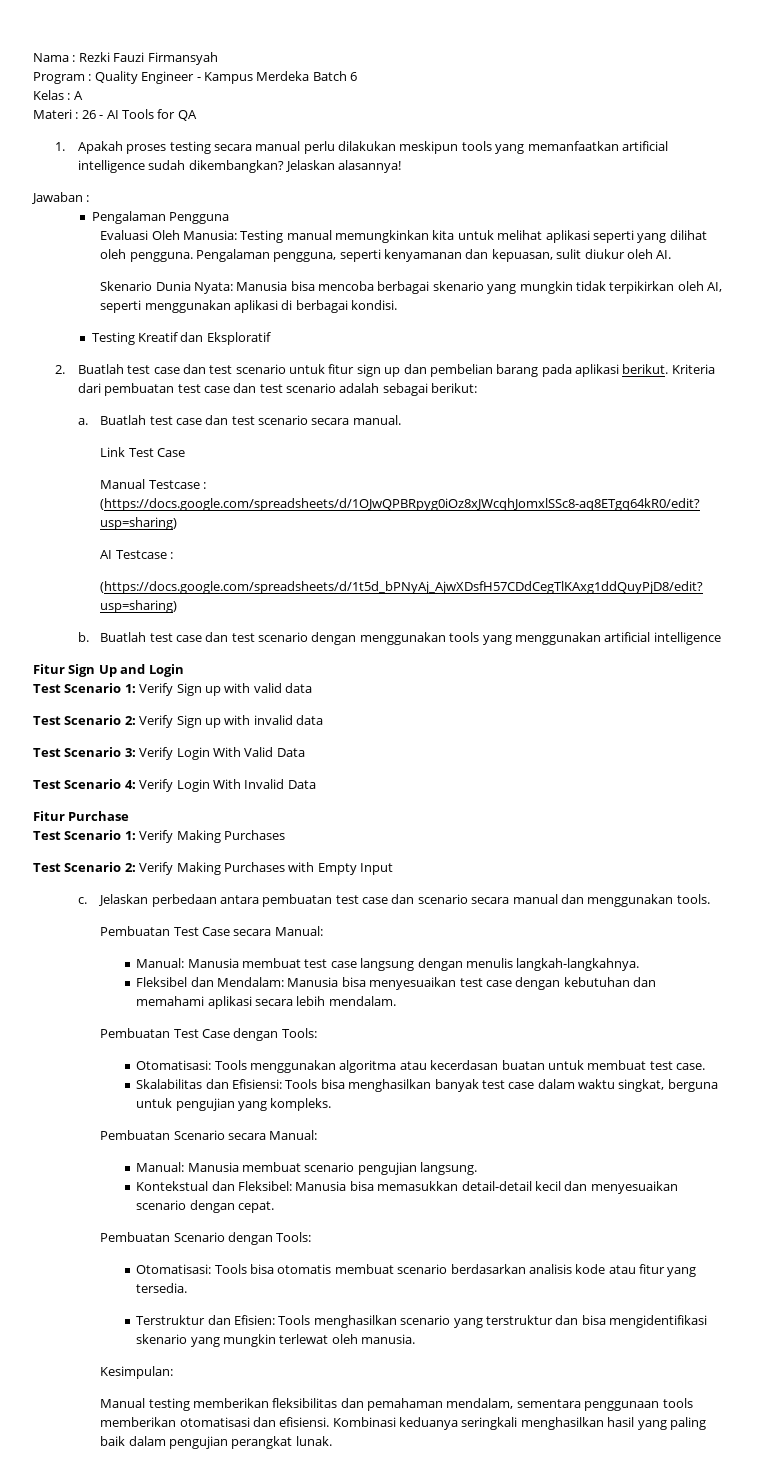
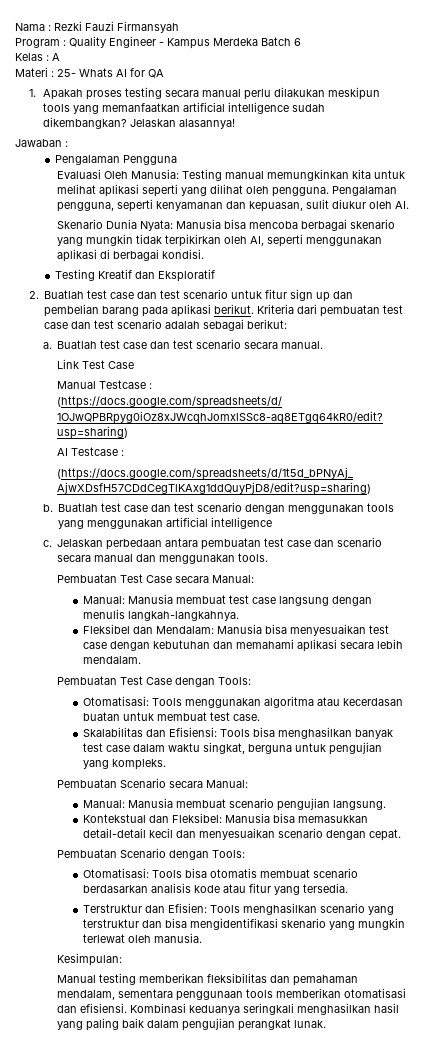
- Materi : 26 - AI Tools for QA
+ Materi : 25- Whats AI for QA
- Fitur Sign Up and Login
- Test Scenario 1: Verify Sign up with valid data
- Test Scenario 2: Verify Sign up with invalid data
- Test Scenario 3: Verify Login With Valid Data
- Test Scenario 4: Verify Login With Invalid Data
- Fitur Purchase
- Test Scenario 1: Verify Making Purchases
- Test Scenario 2: Verify Making Purchases with Empty Input

